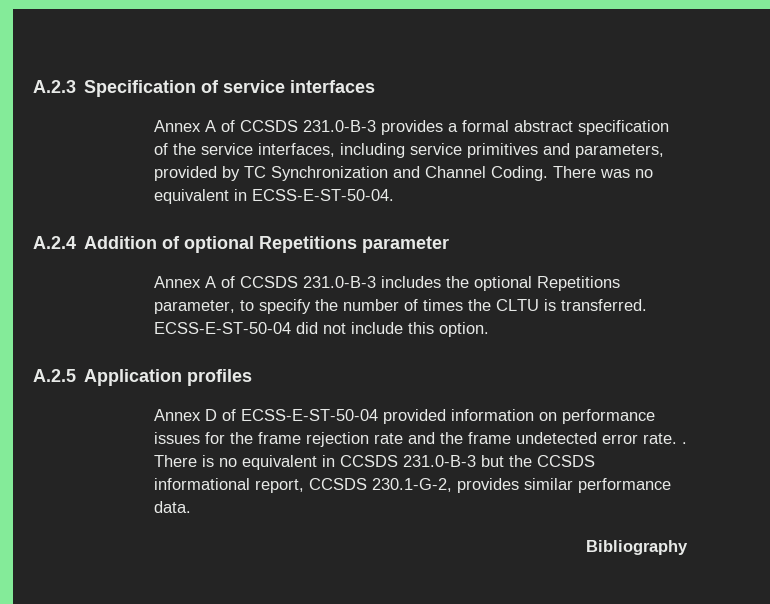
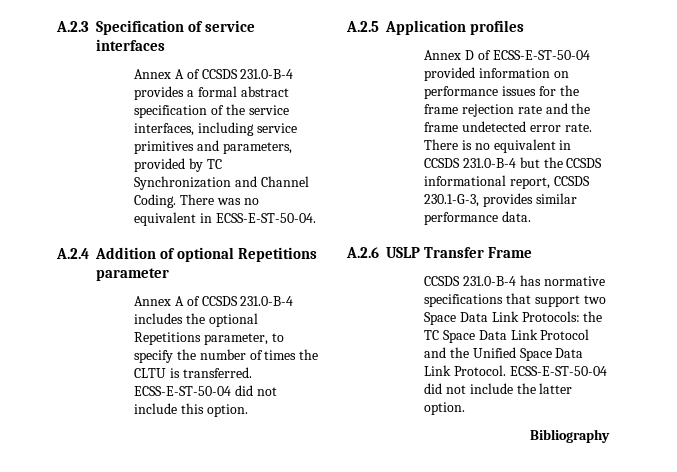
- Annex A of CCSDS 231.0-B-3 provides a formal abstract specification of the service interfaces, including service primitives and parameters, provided by TC Synchronization and Channel Coding.
+ Annex A of CCSDS 231.0-B-4 provides a formal abstract specification of the service interfaces, including service primitives and parameters, provided by TC Synchronization and Channel Coding.
- Annex A of CCSDS 231.0-B-3 includes the optional Repetitions parameter, to specify the number of times the CLTU is transferred.
+ Annex A of CCSDS 231.0-B-4 includes the optional Repetitions parameter, to specify the number of times the CLTU is transferred.
- Annex D of ECSS-E-ST-50-04 provided information on performance issues for the frame rejection rate and the frame undetected error rate. .
+ Annex D of ECSS-E-ST-50-04 provided information on performance issues for the frame rejection rate and the frame undetected error rate.
- There is no equivalent in CCSDS 231.0-B-3 but the CCSDS informational report, CCSDS 230.1-G-2, provides similar performance data.
+ There is no equivalent in CCSDS 231.0-B-4 but the CCSDS informational report, CCSDS 230.1-G-3, provides similar performance data.
+ A.2.6 USLP Transfer Frame
+ CCSDS 231.0-B-4 has normative specifications that support two Space Data Link Protocols: the TC Space Data Link Protocol and the Unified Space Data Link Protocol. ECSS-E-ST-50-04 did not include the latter option.

